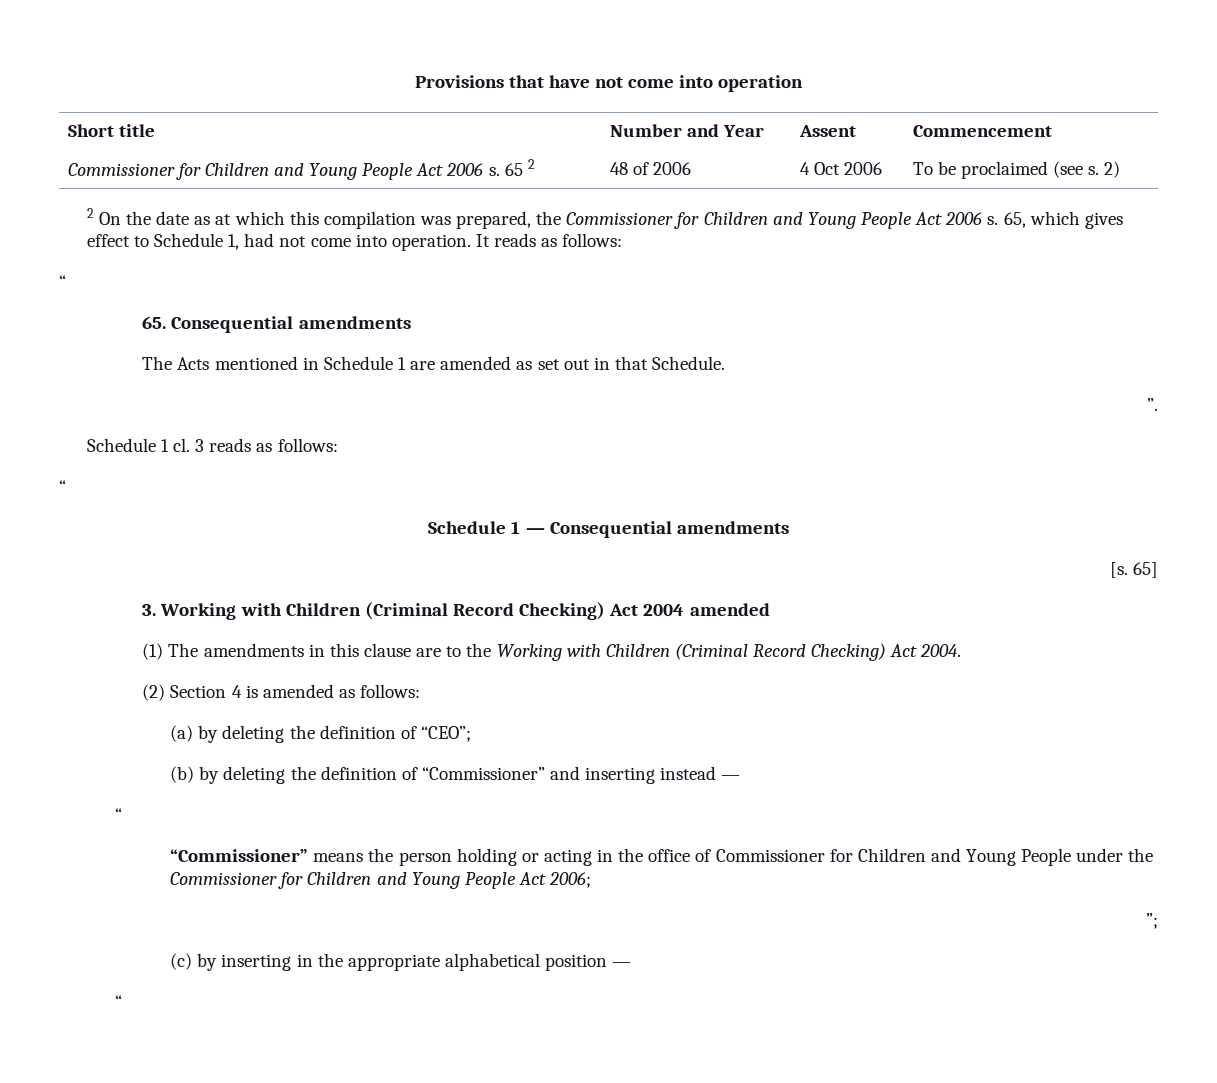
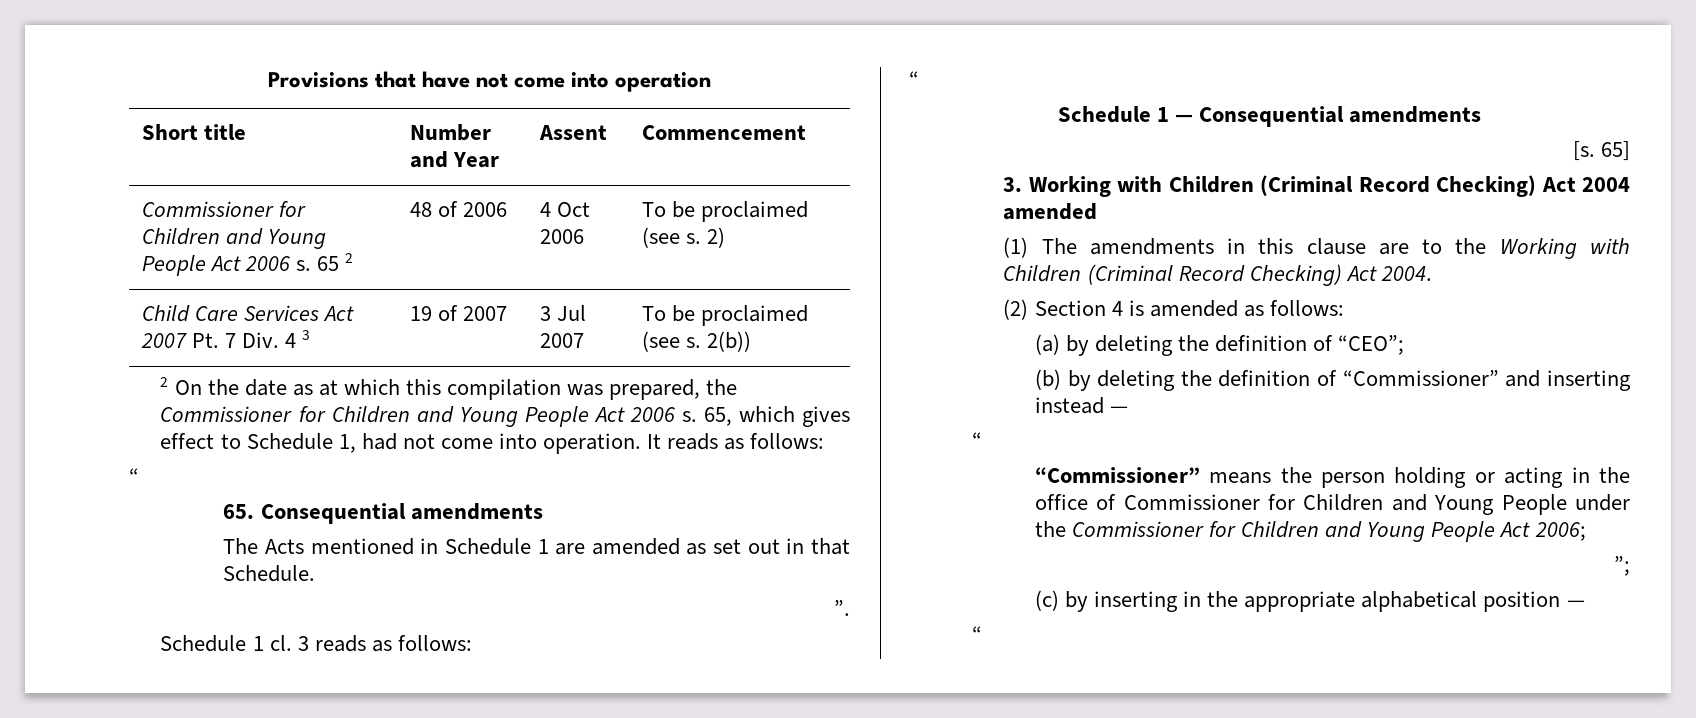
+ Child Care Services Act 2007 Pt. 7 Div. 4 3 | 19 of 2007 | 3 Jul 2007 | To be proclaimed (see s. 2(b))

